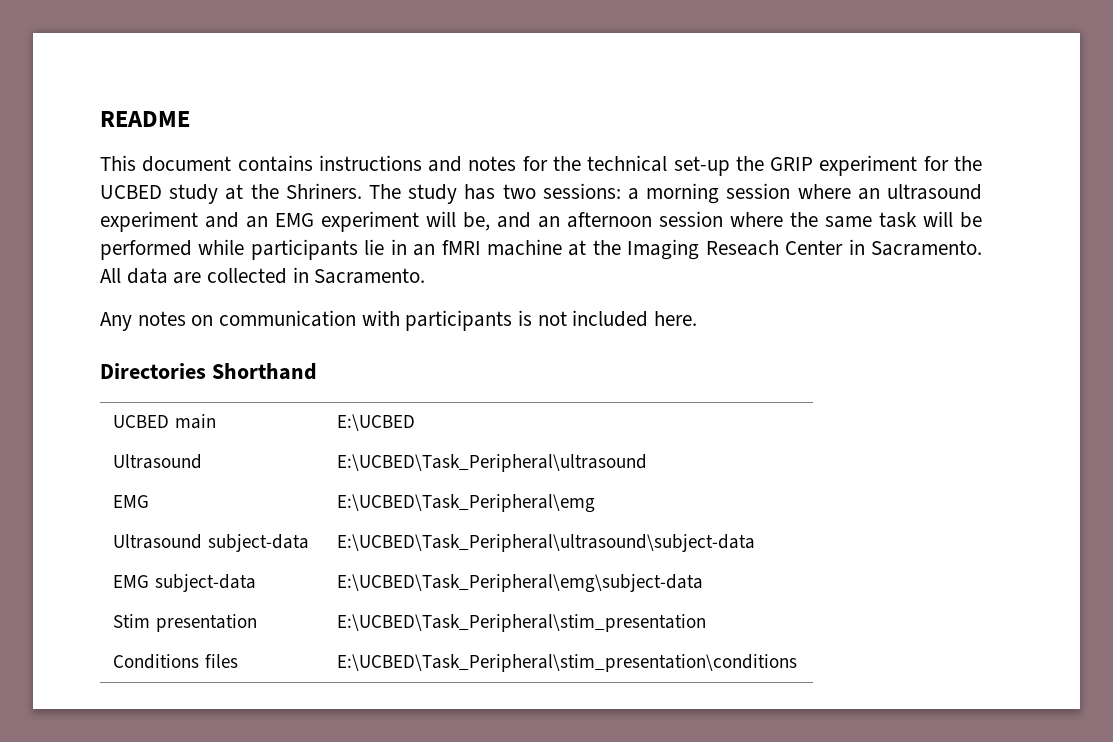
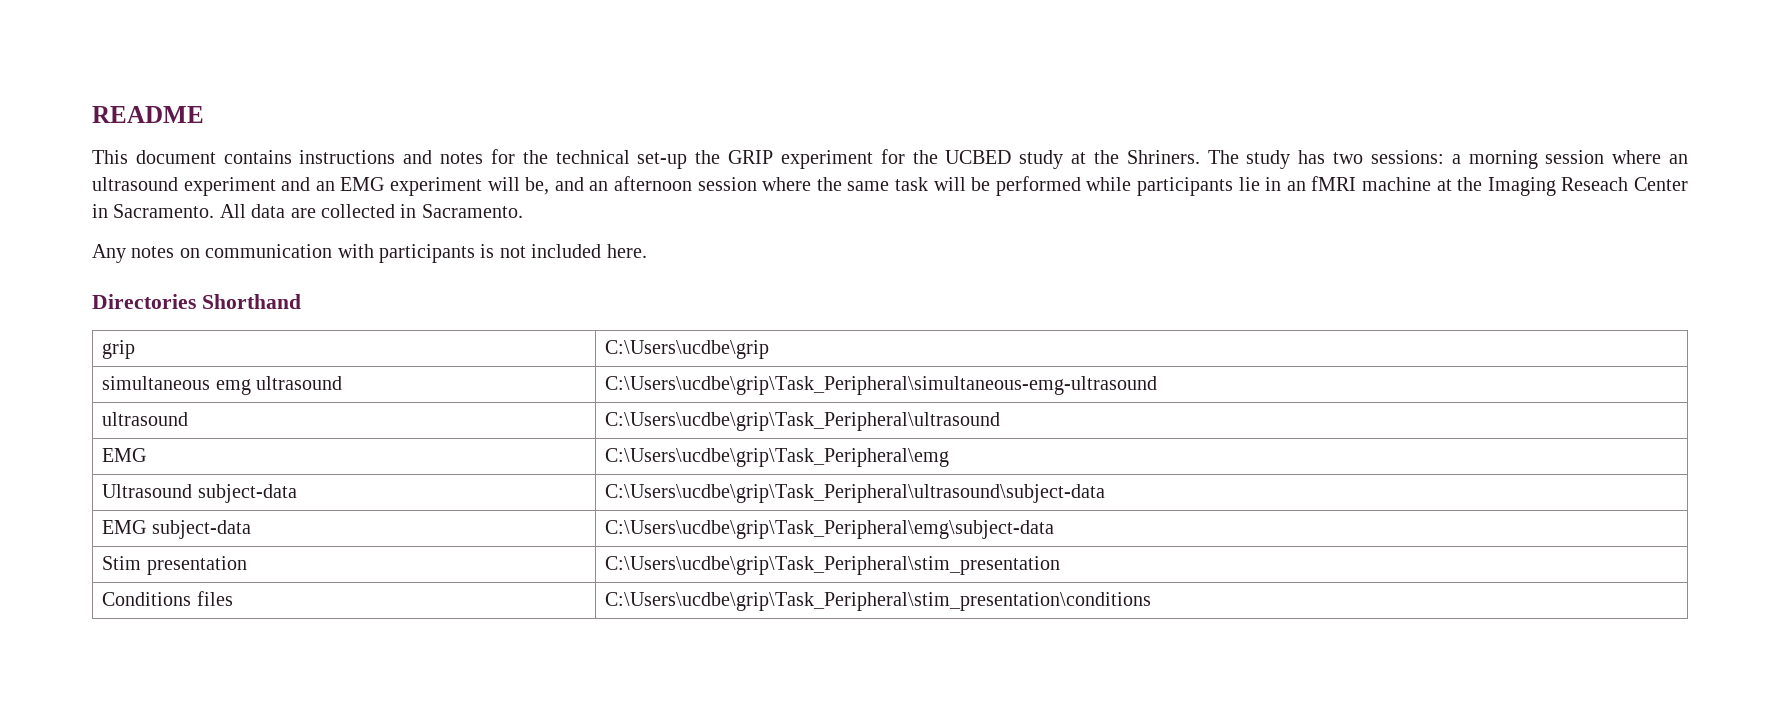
- UCBED main | E:\UCBED
- Ultrasound | E:\UCBED\Task_Peripheral\ultrasound
+ grip | C:\Users\ucdbe\grip
+ simultaneous emg ultrasound | C:\Users\ucdbe\grip\Task_Peripheral\simultaneous-emg-ultrasound
+ ultrasound | C:\Users\ucdbe\grip\Task_Peripheral\ultrasound
- EMG | E:\UCBED\Task_Peripheral\emg
+ EMG | C:\Users\ucdbe\grip\Task_Peripheral\emg
- Ultrasound subject-data | E:\UCBED\Task_Peripheral\ultrasound\subject-data
+ Ultrasound subject-data | C:\Users\ucdbe\grip\Task_Peripheral\ultrasound\subject-data
- EMG subject-data | E:\UCBED\Task_Peripheral\emg\subject-data
+ EMG subject-data | C:\Users\ucdbe\grip\Task_Peripheral\emg\subject-data
- Stim presentation | E:\UCBED\Task_Peripheral\stim_presentation
+ Stim presentation | C:\Users\ucdbe\grip\Task_Peripheral\stim_presentation
- Conditions files | E:\UCBED\Task_Peripheral\stim_presentation\conditions
+ Conditions files | C:\Users\ucdbe\grip\Task_Peripheral\stim_presentation\conditions

